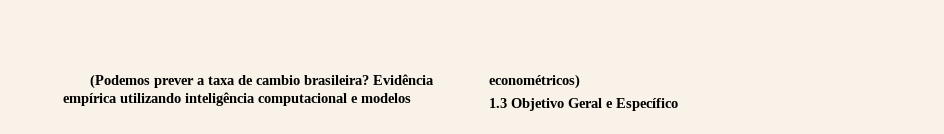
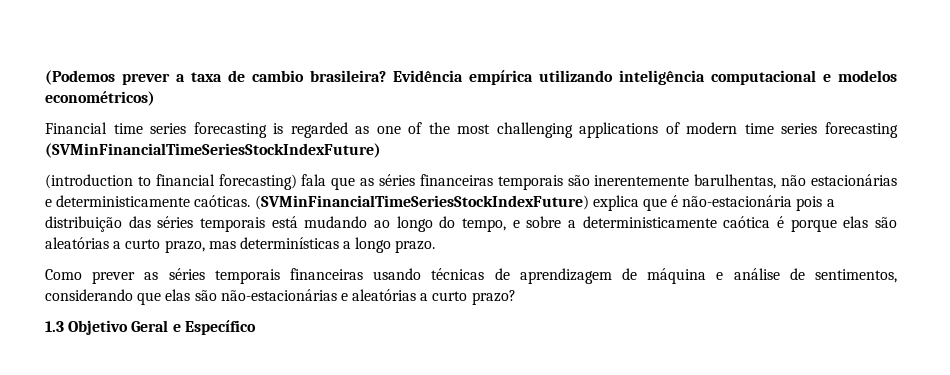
+ Financial time series forecasting is regarded as one of the most challenging applications of modern time series forecasting (SVMinFinancialTimeSeriesStockIndexFuture)
+ (introduction to financial forecasting) fala que as séries financeiras temporais são inerentemente barulhentas, não estacionárias e deterministicamente caóticas. (SVMinFinancialTimeSeriesStockIndexFuture) explica que é não-estacionária pois a distribuição das séries temporais está mudando ao longo do tempo, e sobre a deterministicamente caótica é porque elas são aleatórias a curto prazo, mas determinísticas a longo prazo.
+ Como prever as séries temporais financeiras usando técnicas de aprendizagem de máquina e análise de sentimentos, considerando que elas são não-estacionárias e aleatórias a curto prazo?

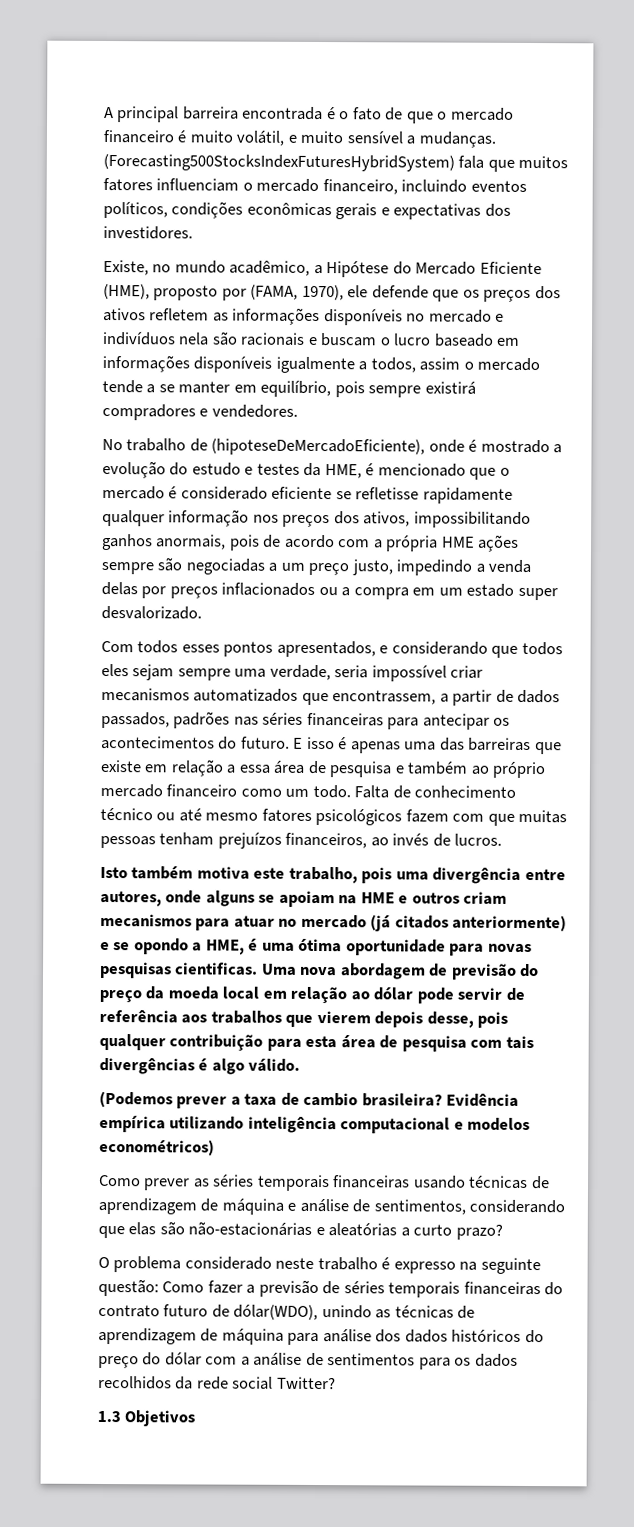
+ A principal barreira encontrada é o fato de que o mercado financeiro é muito volátil, e muito sensível a mudanças. (Forecasting500StocksIndexFuturesHybridSystem) fala que muitos fatores influenciam o mercado financeiro, incluindo eventos políticos, condições econômicas gerais e expectativas dos investidores.
+ Existe, no mundo acadêmico, a Hipótese do Mercado Eficiente (HME), proposto por (FAMA, 1970), ele defende que os preços dos ativos refletem as informações disponíveis no mercado e indivíduos nela são racionais e buscam o lucro baseado em informações disponíveis igualmente a todos, assim o mercado tende a se manter em equilíbrio, pois sempre existirá compradores e vendedores.
+ No trabalho de (hipoteseDeMercadoEficiente), onde é mostrado a evolução do estudo e testes da HME, é mencionado que o mercado é considerado eficiente se refletisse rapidamente qualquer informação nos preços dos ativos, impossibilitando ganhos anormais, pois de acordo com a própria HME ações sempre são negociadas a um preço justo, impedindo a venda delas por preços inflacionados ou a compra em um estado super desvalorizado.
+ Com todos esses pontos apresentados, e considerando que todos eles sejam sempre uma verdade, seria impossível criar mecanismos automatizados que encontrassem, a partir de dados passados, padrões nas séries financeiras para antecipar os acontecimentos do futuro. E isso é apenas uma das barreiras que existe em relação a essa área de pesquisa e também ao próprio mercado financeiro como um todo. Falta de conhecimento técnico ou até mesmo fatores psicológicos fazem com que muitas pessoas tenham prejuízos financeiros, ao invés de lucros.
+ Isto também motiva este trabalho, pois uma divergência entre autores, onde alguns se apoiam na HME e outros criam mecanismos para atuar no mercado (já citados anteriormente) e se opondo a HME, é uma ótima oportunidade para novas pesquisas cientificas. Uma nova abordagem de previsão do preço da moeda local em relação ao dólar pode servir de referência aos trabalhos que vierem depois desse, pois qualquer contribuição para esta área de pesquisa com tais divergências é algo válido.
- Financial time series forecasting is regarded as one of the most challenging applications of modern time series forecasting (SVMinFinancialTimeSeriesStockIndexFuture)
- (introduction to financial forecasting) fala que as séries financeiras temporais são inerentemente barulhentas, não estacionárias e deterministicamente caóticas. (SVMinFinancialTimeSeriesStockIndexFuture) explica que é não-estacionária pois a distribuição das séries temporais está mudando ao longo do tempo, e sobre a deterministicamente caótica é porque elas são aleatórias a curto prazo, mas determinísticas a longo prazo.
- 1.3 Objetivo Geral e Específico
+ O problema considerado neste trabalho é expresso na seguinte questão: Como fazer a previsão de séries temporais financeiras do contrato futuro de dólar(WDO), unindo as técnicas de aprendizagem de máquina para análise dos dados históricos do preço do dólar com a análise de sentimentos para os dados recolhidos da rede social Twitter?
+ 1.3 Objetivos

